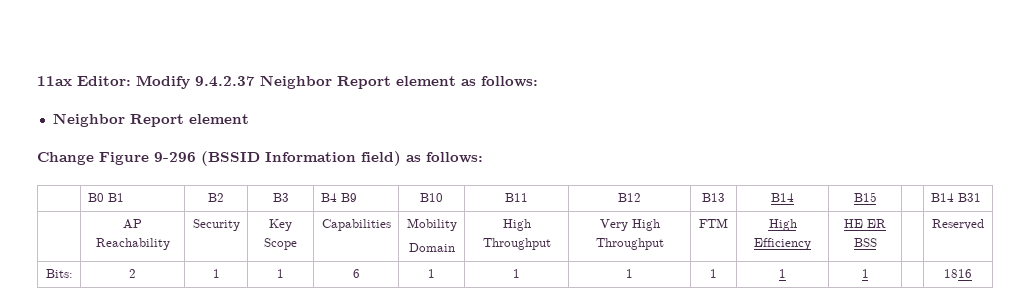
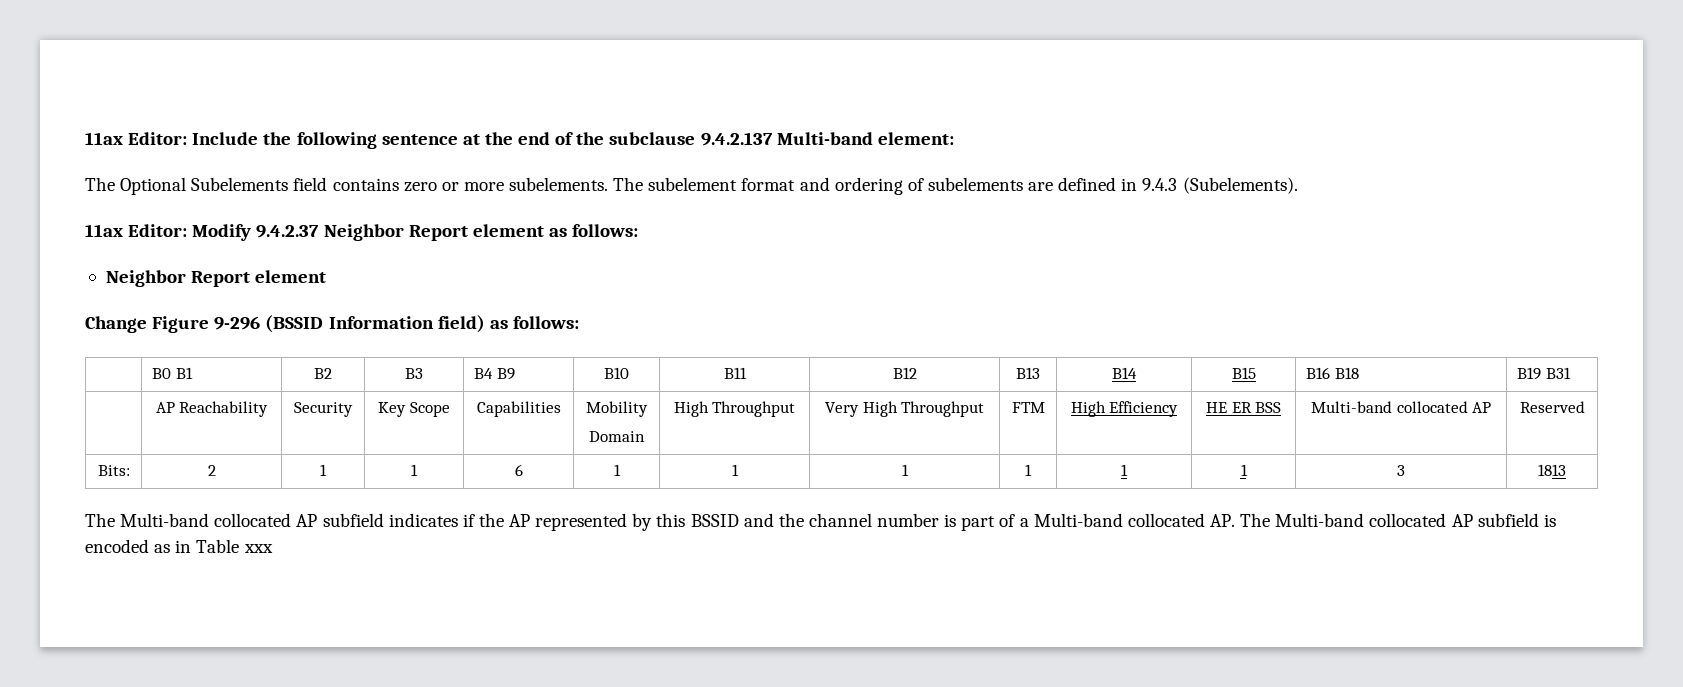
+ 11ax Editor: Include the following sentence at the end of the subclause 9.4.2.137 Multi-band element:
+ The Optional Subelements field contains zero or more subelements. The subelement format and ordering of subelements are defined in 9.4.3 (Subelements).
- | B0 B1 | B2 | B3 | B4 B9 | B10 | B11 | B12 | B13 | B14 | B15 | | B14 B31
+ | B0 B1 | B2 | B3 | B4 B9 | B10 | B11 | B12 | B13 | B14 | B15 | B16 B18 | B19 B31
  | AP Reachability | Security | Key Scope | Capabilities | Mobility
- Domain | High Throughput | Very High Throughput | FTM | High Efficiency | HE ER BSS | | Reserved
+ Domain | High Throughput | Very High Throughput | FTM | High Efficiency | HE ER BSS | Multi-band collocated AP | Reserved
- Bits: | 2 | 1 | 1 | 6 | 1 | 1 | 1 | 1 | 1 | 1 | | 1816
+ Bits: | 2 | 1 | 1 | 6 | 1 | 1 | 1 | 1 | 1 | 1 | 3 | 1813
+ The Multi-band collocated AP subfield indicates if the AP represented by this BSSID and the channel number is part of a Multi-band collocated AP. The Multi-band collocated AP subfield is encoded as in Table xxx

